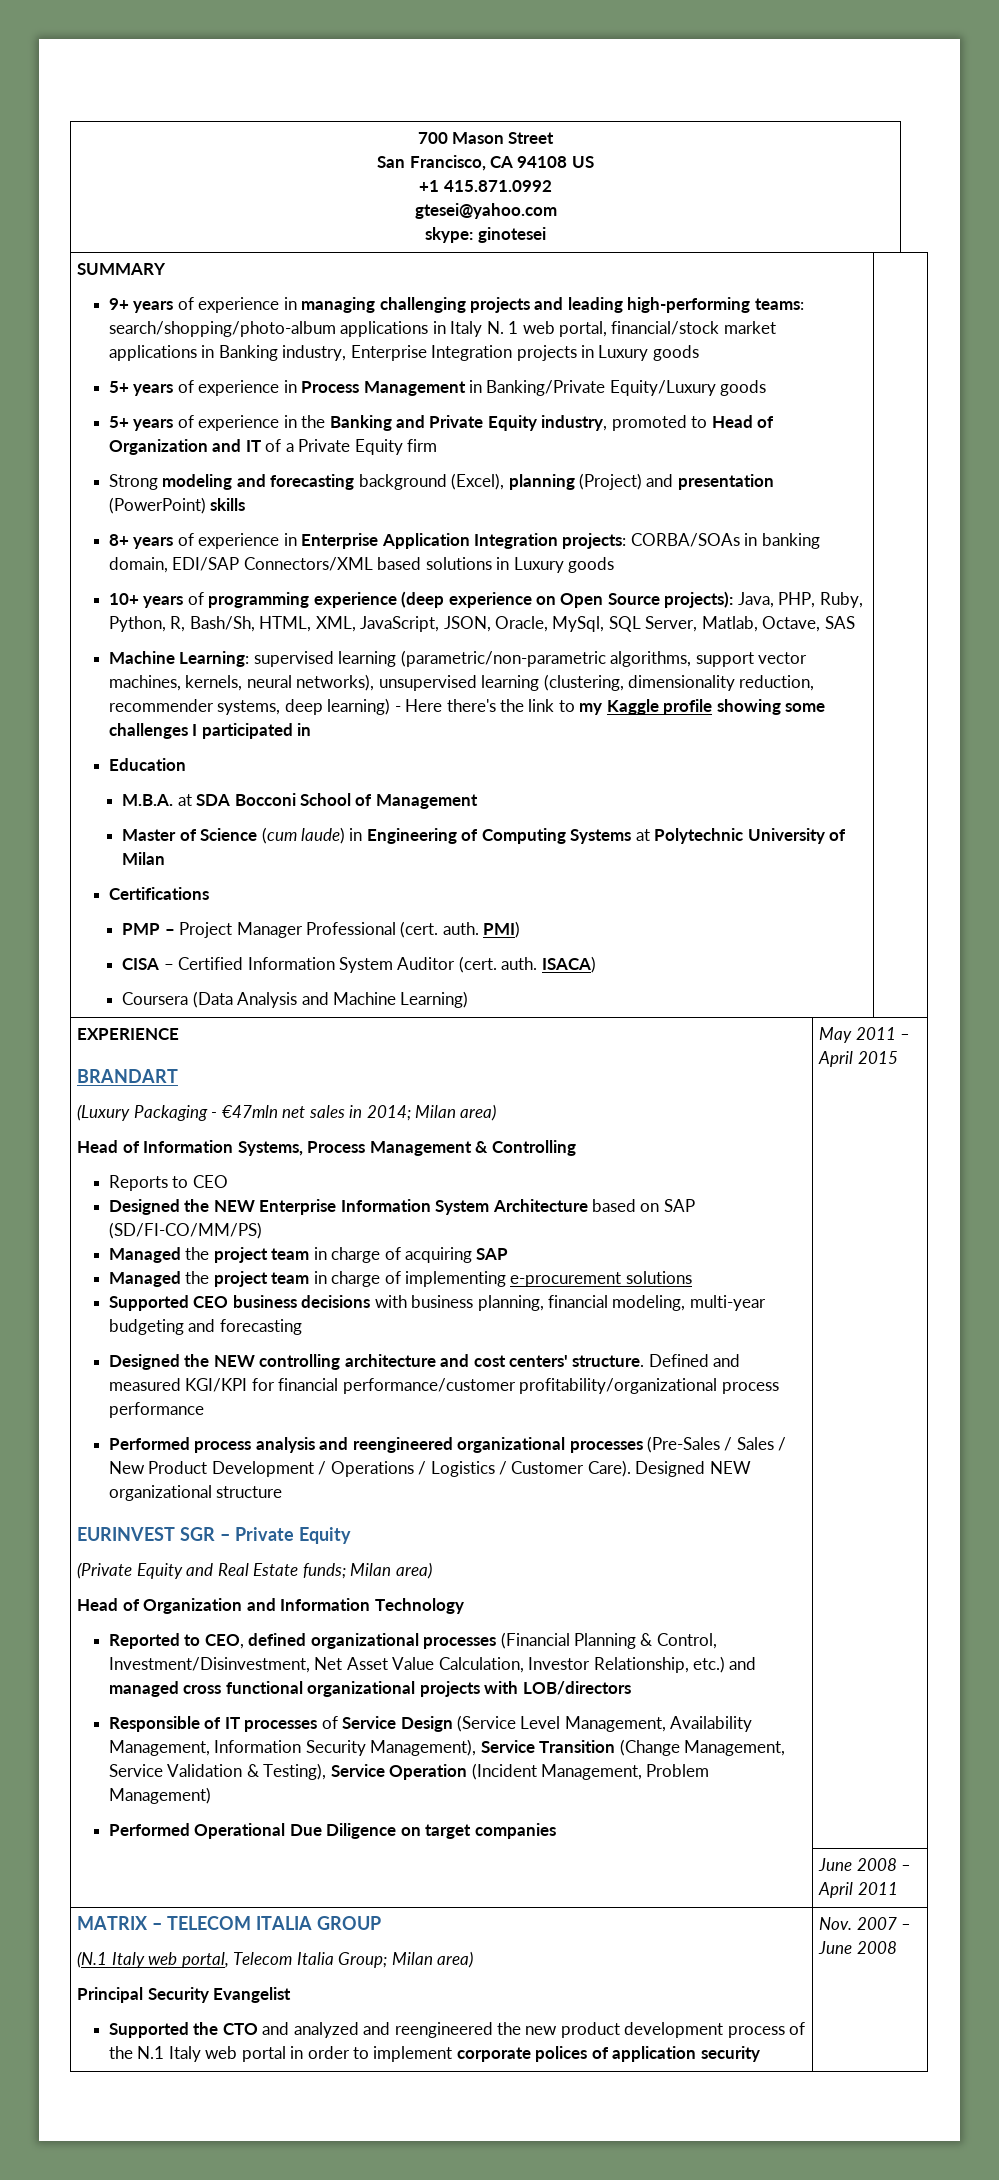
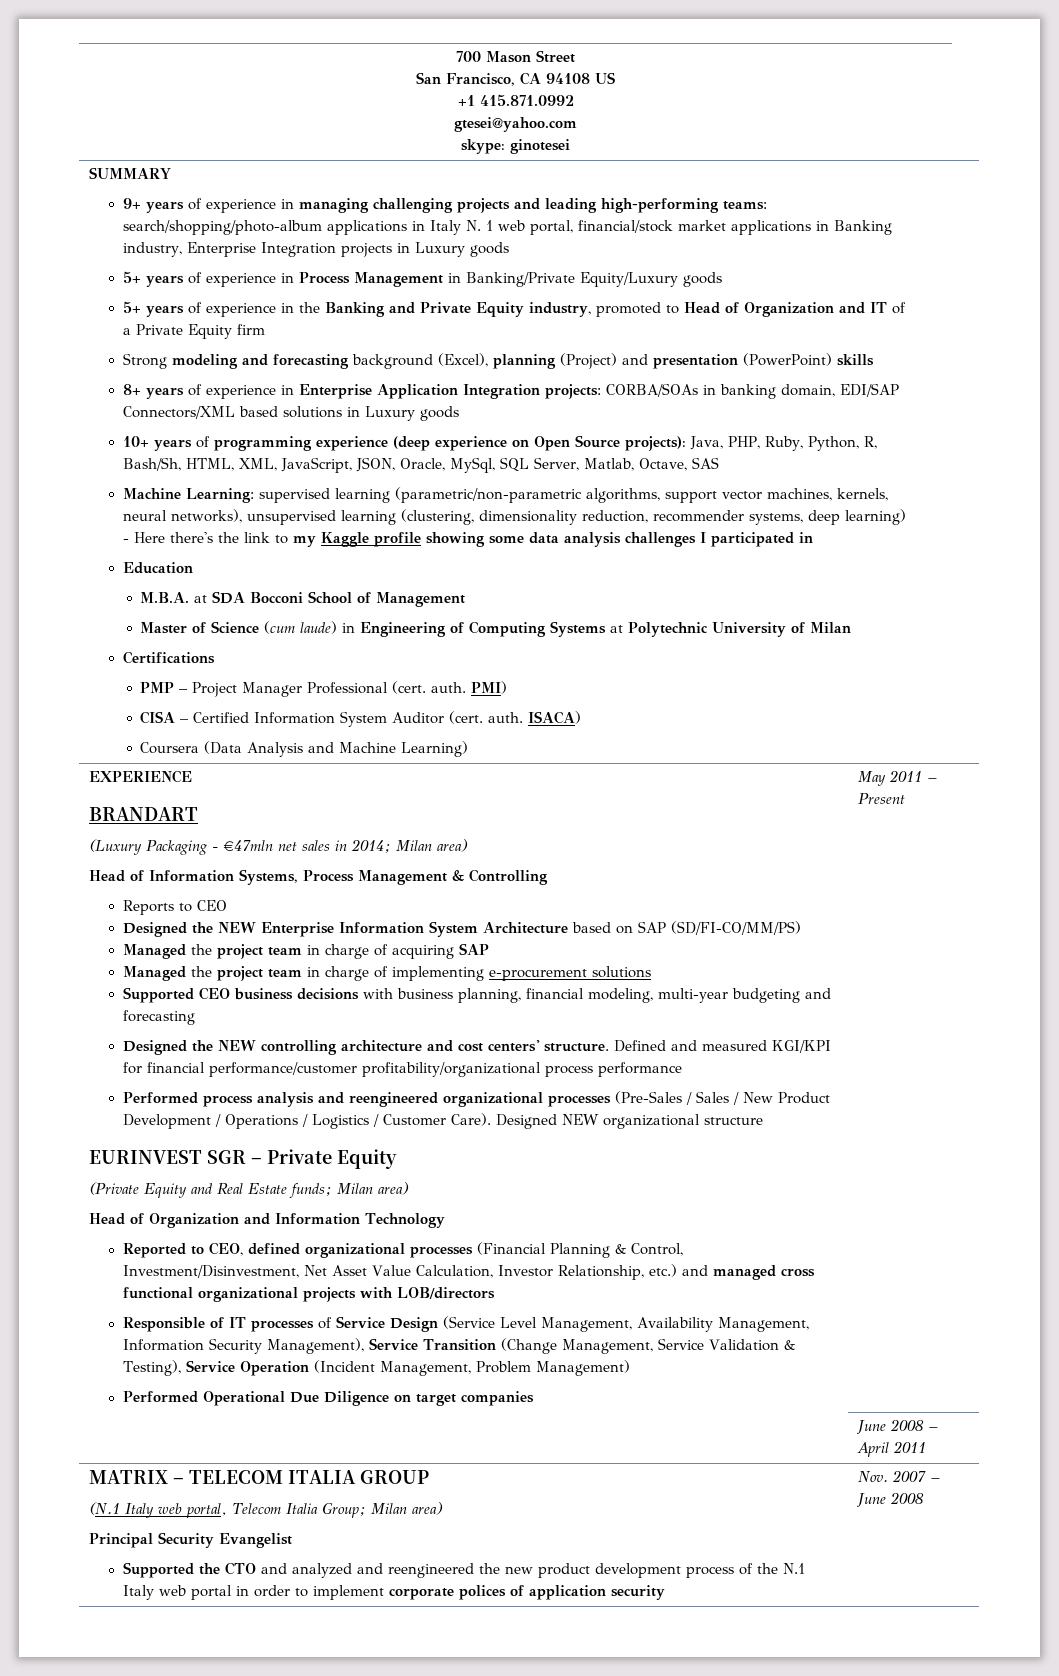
- Machine Learning: supervised learning (parametric/non-parametric algorithms, support vector machines, kernels, neural networks), unsupervised learning (clustering, dimensionality reduction, recommender systems, deep learning) - Here there's the link to my Kaggle profile showing some challenges I participated in
+ Machine Learning: supervised learning (parametric/non-parametric algorithms, support vector machines, kernels, neural networks), unsupervised learning (clustering, dimensionality reduction, recommender systems, deep learning) - Here there's the link to my Kaggle profile showing some data analysis challenges I participated in
- May 2011 – April 2015
+ May 2011 – Present

